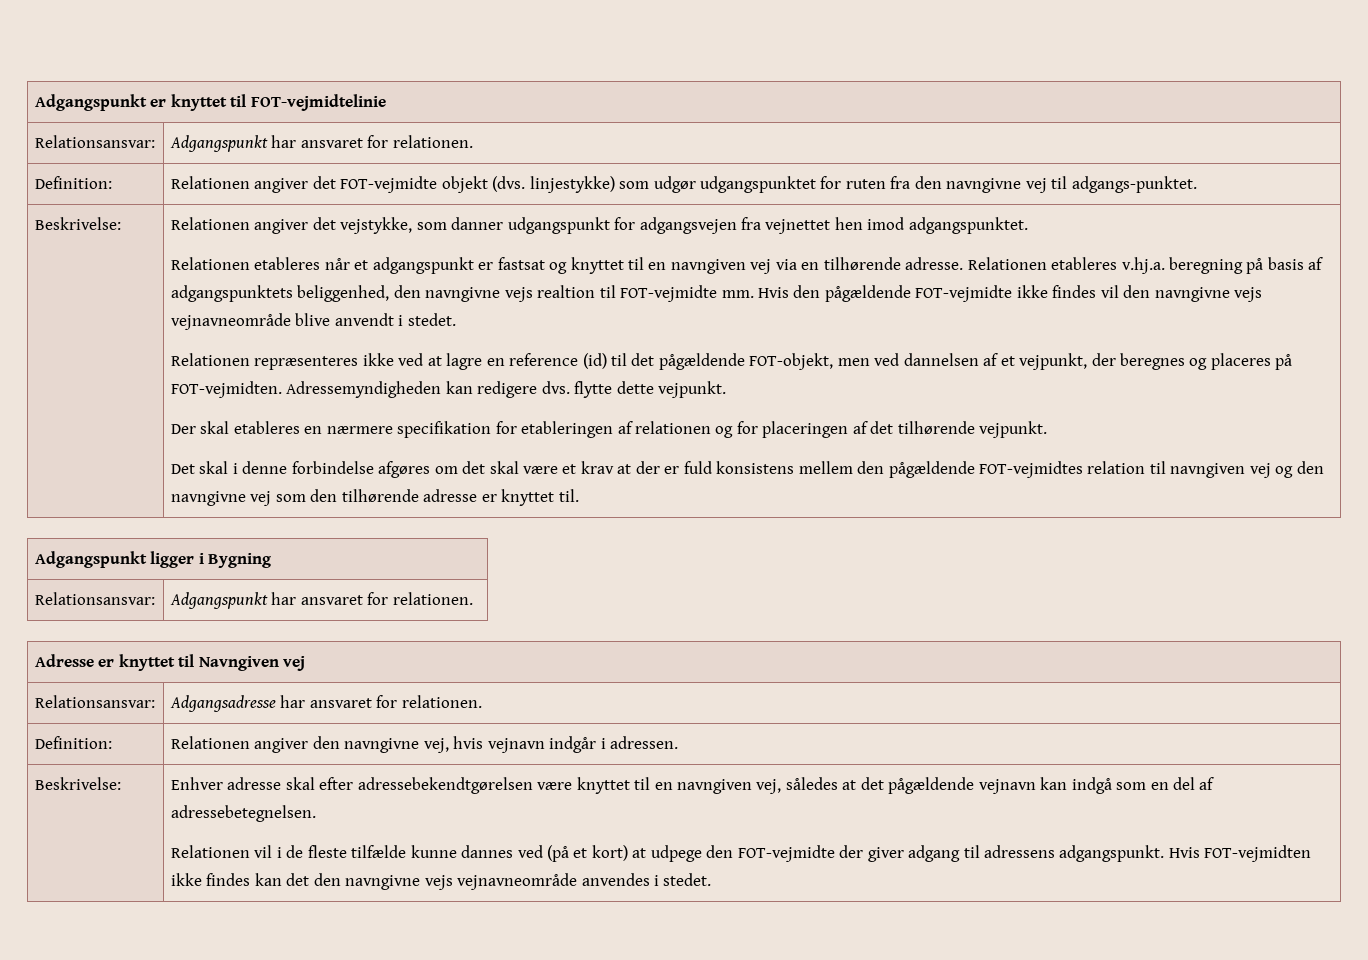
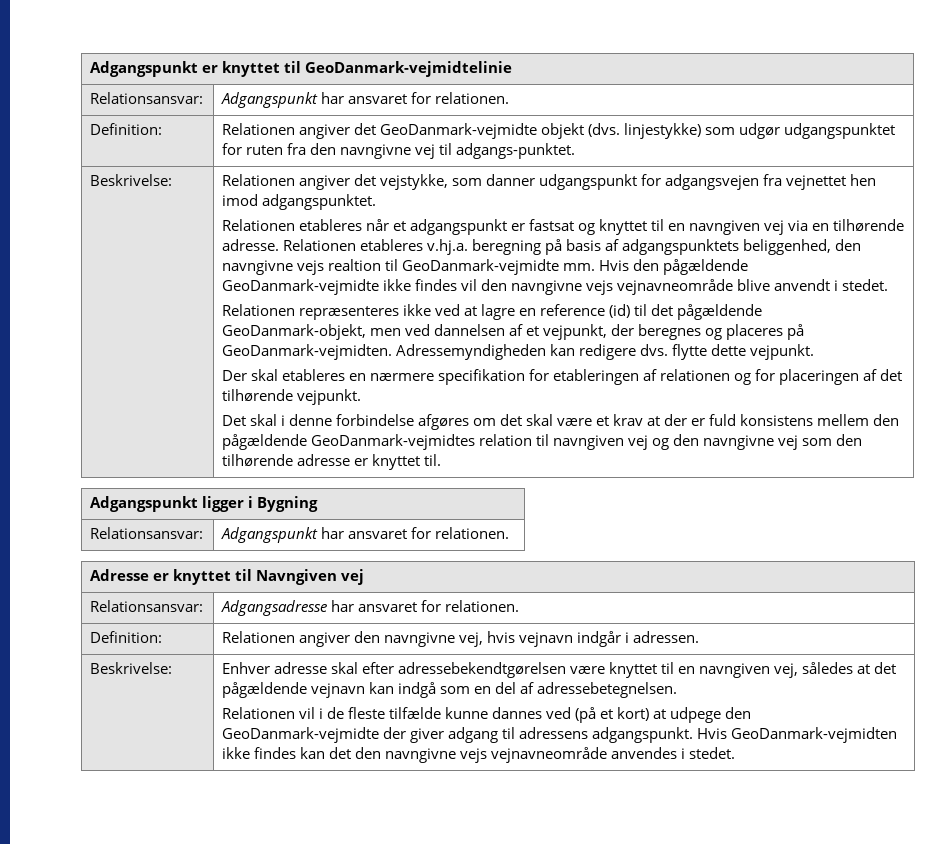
- Adgangspunkt er knyttet til FOT-vejmidtelinie
+ Adgangspunkt er knyttet til GeoDanmark-vejmidtelinie
- Definition: | Relationen angiver det FOT-vejmidte objekt (dvs. linjestykke) som udgør udgangspunktet for ruten fra den navngivne vej til adgangs-punktet.
+ Definition: | Relationen angiver det GeoDanmark-vejmidte objekt (dvs. linjestykke) som udgør udgangspunktet for ruten fra den navngivne vej til adgangs-punktet.
- Relationen etableres v.hj.a. beregning på basis af adgangspunktets beliggenhed, den navngivne vejs realtion til FOT-vejmidte mm.
+ Relationen etableres v.hj.a. beregning på basis af adgangspunktets beliggenhed, den navngivne vejs realtion til GeoDanmark-vejmidte mm.
- Hvis den pågældende FOT-vejmidte ikke findes vil den navngivne vejs vejnavneområde blive anvendt i stedet.
+ Hvis den pågældende GeoDanmark-vejmidte ikke findes vil den navngivne vejs vejnavneområde blive anvendt i stedet.
- Relationen repræsenteres ikke ved at lagre en reference (id) til det pågældende FOT-objekt, men ved dannelsen af et vejpunkt, der beregnes og placeres på FOT-vejmidten.
+ Relationen repræsenteres ikke ved at lagre en reference (id) til det pågældende GeoDanmark-objekt, men ved dannelsen af et vejpunkt, der beregnes og placeres på GeoDanmark-vejmidten.
- Det skal i denne forbindelse afgøres om det skal være et krav at der er fuld konsistens mellem den pågældende FOT-vejmidtes relation til navngiven vej og den navngivne vej som den tilhørende adresse er knyttet til.
+ Det skal i denne forbindelse afgøres om det skal være et krav at der er fuld konsistens mellem den pågældende GeoDanmark-vejmidtes relation til navngiven vej og den navngivne vej som den tilhørende adresse er knyttet til.
- Relationen vil i de fleste tilfælde kunne dannes ved (på et kort) at udpege den FOT-vejmidte der giver adgang til adressens adgangspunkt.
+ Relationen vil i de fleste tilfælde kunne dannes ved (på et kort) at udpege den GeoDanmark-vejmidte der giver adgang til adressens adgangspunkt.
- Hvis FOT-vejmidten ikke findes kan det den navngivne vejs vejnavneområde anvendes i stedet.
+ Hvis GeoDanmark-vejmidten ikke findes kan det den navngivne vejs vejnavneområde anvendes i stedet.

